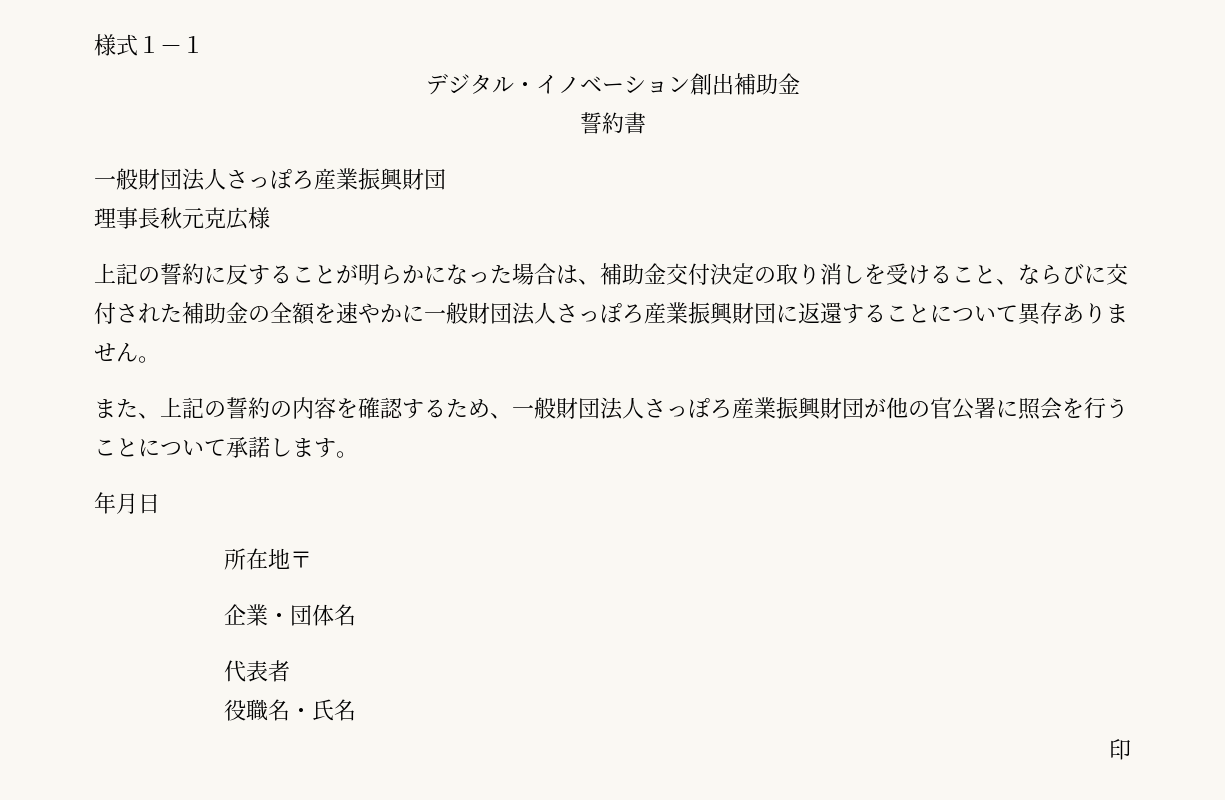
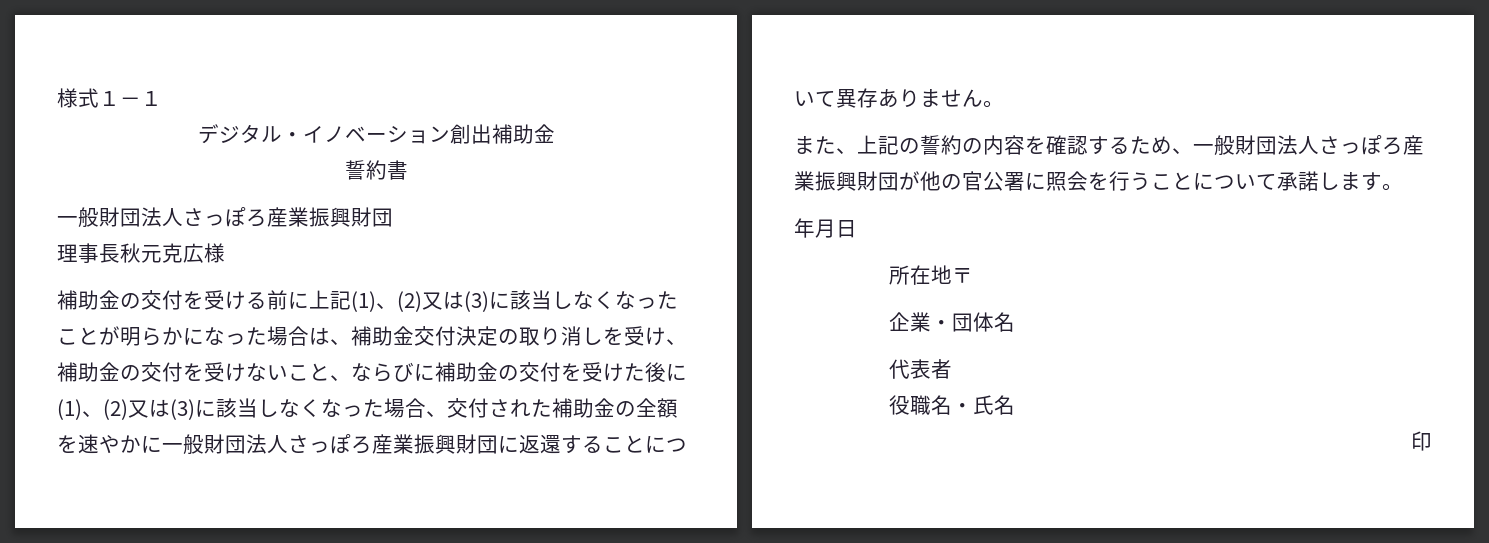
- 上記の誓約に反することが明らかになった場合は、補助金交付決定の取り消しを受けること、ならびに交付された補助金の全額を速やかに一般財団法人さっぽろ産業振興財団に返還することについて異存ありません。
+ 補助金の交付を受ける前に上記(1)、(2)又は(3)に該当しなくなったことが明らかになった場合は、補助金交付決定の取り消しを受け、補助金の交付を受けないこと、ならびに補助金の交付を受けた後に(1)、(2)又は(3)に該当しなくなった場合、交付された補助金の全額を速やかに一般財団法人さっぽろ産業振興財団に返還することについて異存ありません。

